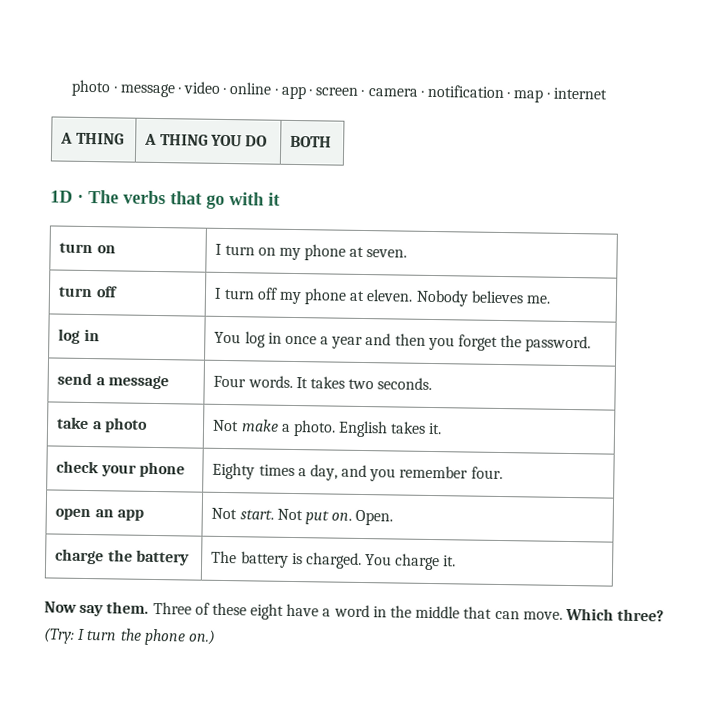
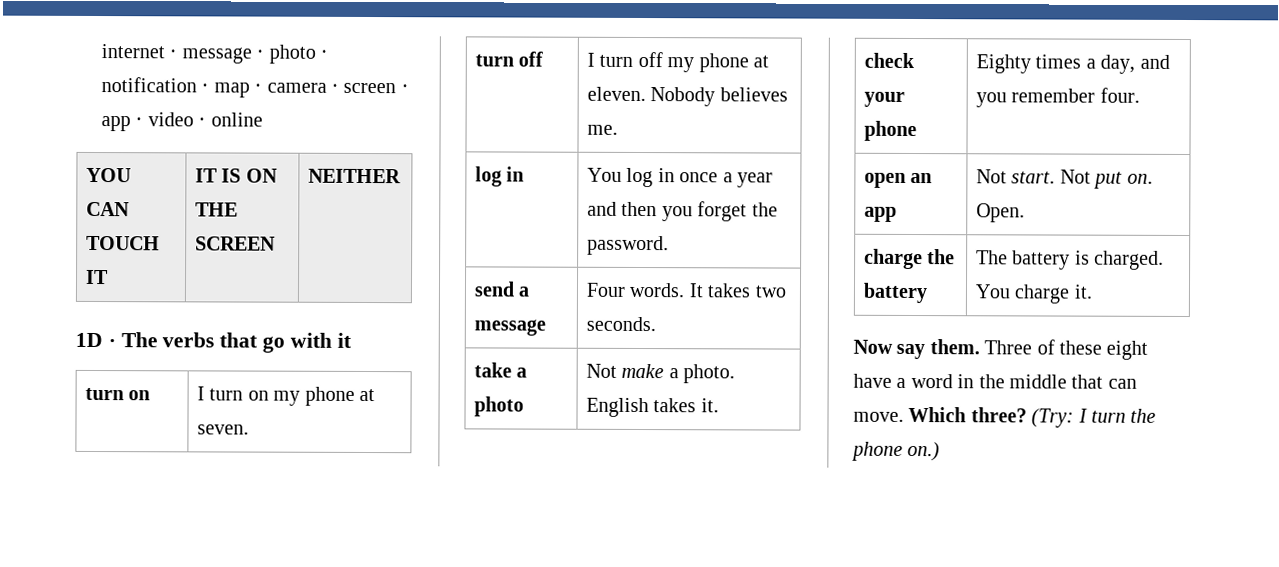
- photo · message · video · online · app · screen · camera · notification · map · internet
- A THING | A THING YOU DO | BOTH
+ internet · message · photo · notification · map · camera · screen · app · video · online
+ YOU CAN TOUCH IT | IT IS ON THE SCREEN | NEITHER

